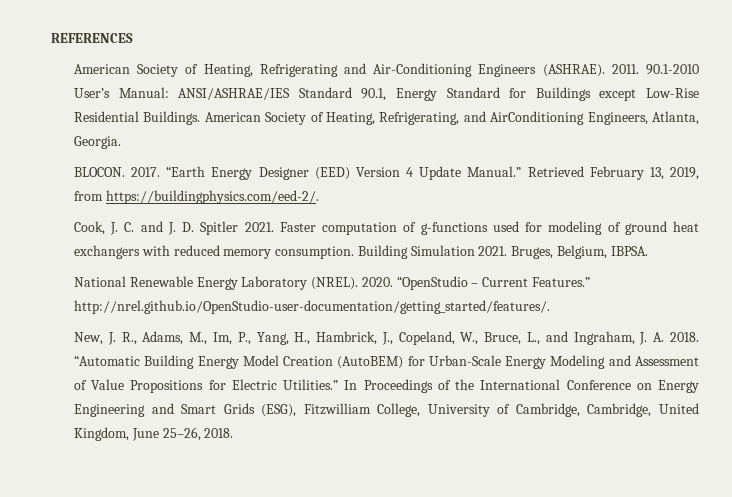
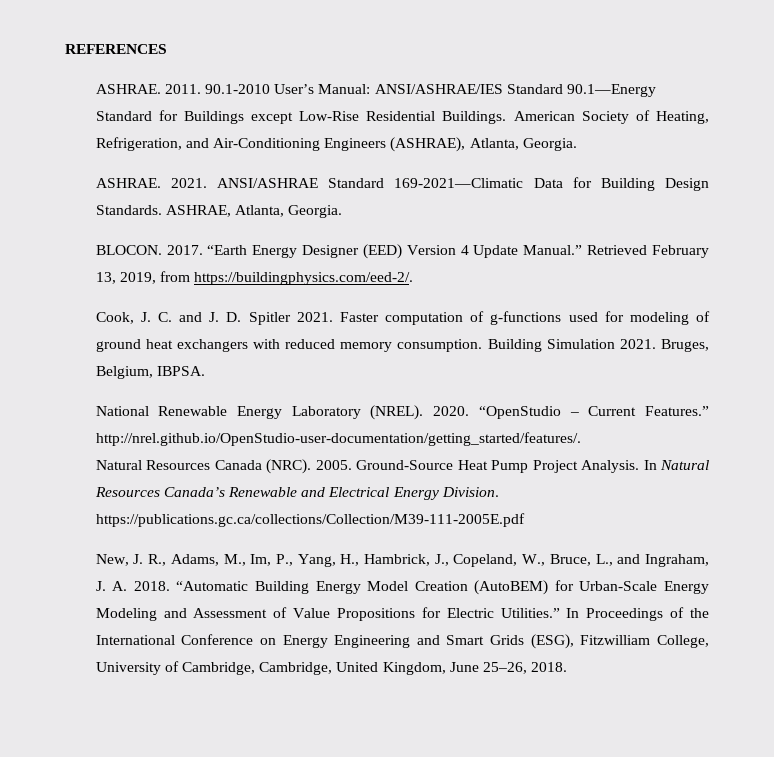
  REFERENCES
- American Society of Heating, Refrigerating and Air-Conditioning Engineers (ASHRAE).
+ ASHRAE.
- 90.1-2010 User’s Manual: ANSI/ASHRAE/IES Standard 90.1, Energy Standard for Buildings except Low-Rise Residential Buildings.
+ 90.1-2010 User’s Manual: ANSI/ASHRAE/IES Standard 90.1—Energy Standard for Buildings except Low-Rise Residential Buildings.
- American Society of Heating, Refrigerating, and AirConditioning Engineers, Atlanta, Georgia.
+ American Society of Heating, Refrigeration, and Air-Conditioning Engineers (ASHRAE), Atlanta, Georgia.
+ ASHRAE. 2021. ANSI/ASHRAE Standard 169-2021—Climatic Data for Building Design Standards. ASHRAE, Atlanta, Georgia.
+ Natural Resources Canada (NRC). 2005. Ground-Source Heat Pump Project Analysis. In Natural Resources Canada’s Renewable and Electrical Energy Division. https://publications.gc.ca/collections/Collection/M39-111-2005E.pdf

